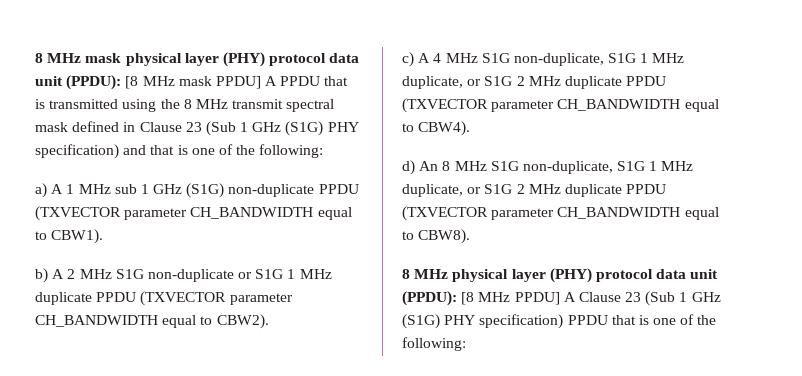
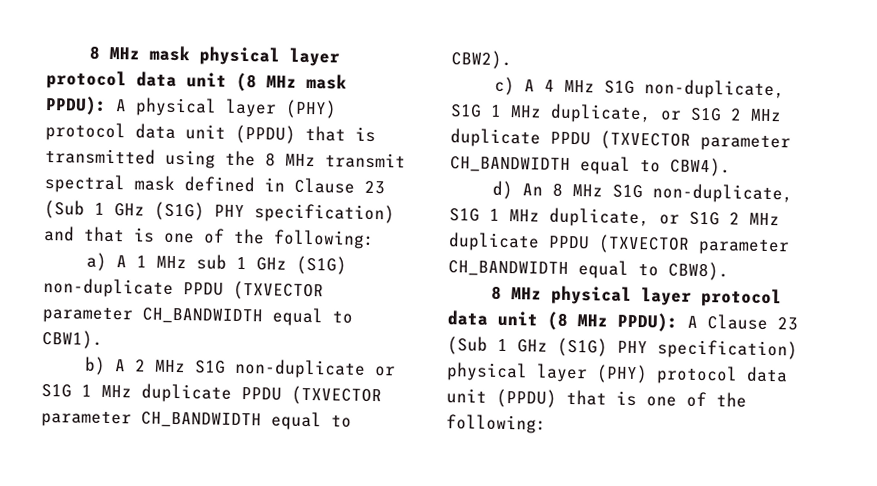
- 8 MHz mask physical layer (PHY) protocol data unit (PPDU): [8 MHz mask PPDU] A PPDU that is transmitted using the 8 MHz transmit spectral mask defined in Clause 23 (Sub 1 GHz (S1G) PHY specification) and that is one of the following:
+ 8 MHz mask physical layer protocol data unit (8 MHz mask PPDU): A physical layer (PHY) protocol data unit (PPDU) that is transmitted using the 8 MHz transmit spectral mask defined in Clause 23 (Sub 1 GHz (S1G) PHY specification) and that is one of the following:
- 8 MHz physical layer (PHY) protocol data unit (PPDU): [8 MHz PPDU] A Clause 23 (Sub 1 GHz (S1G) PHY specification) PPDU that is one of the following:
+ 8 MHz physical layer protocol data unit (8 MHz PPDU): A Clause 23 (Sub 1 GHz (S1G) PHY specification) physical layer (PHY) protocol data unit (PPDU) that is one of the following:

